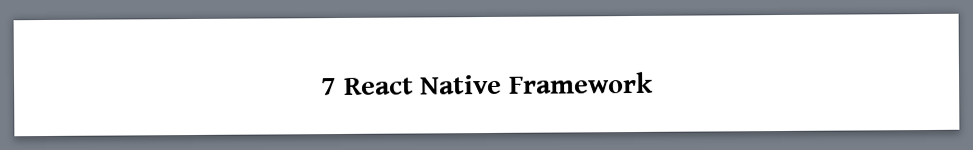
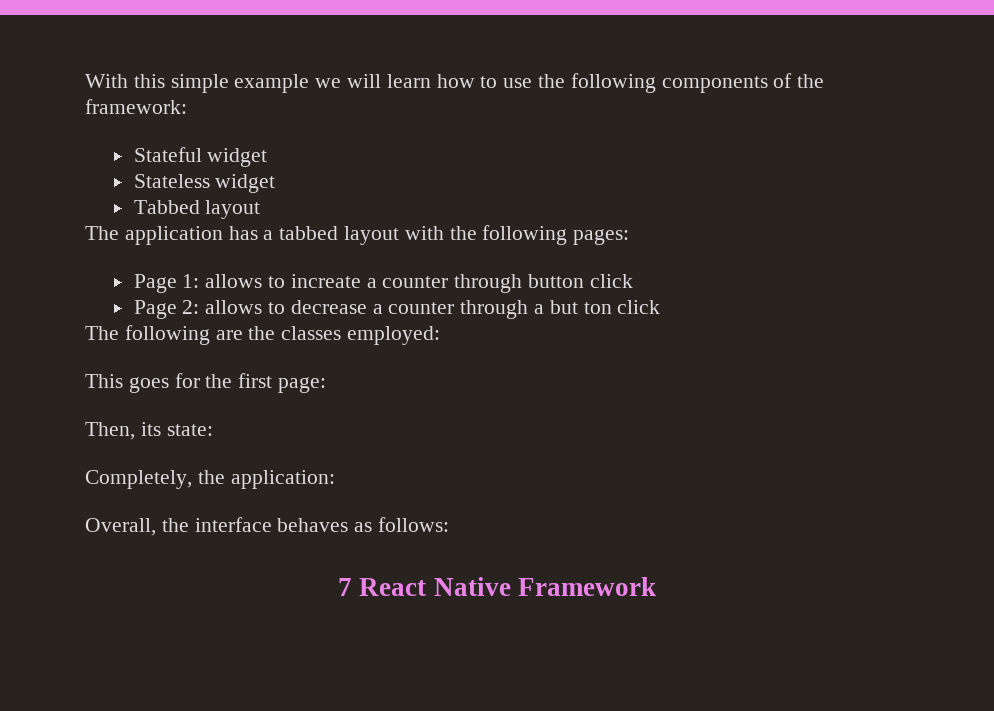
+ With this simple example we will learn how to use the following components of the framework:
+ Stateful widget
+ Stateless widget
+ Tabbed layout
+ The application has a tabbed layout with the following pages:
+ Page 1: allows to increate a counter through button click
+ Page 2: allows to decrease a counter through a but ton click
+ The following are the classes employed:
+ This goes for the first page:
+ Then, its state:
+ Completely, the application:
+ Overall, the interface behaves as follows:

